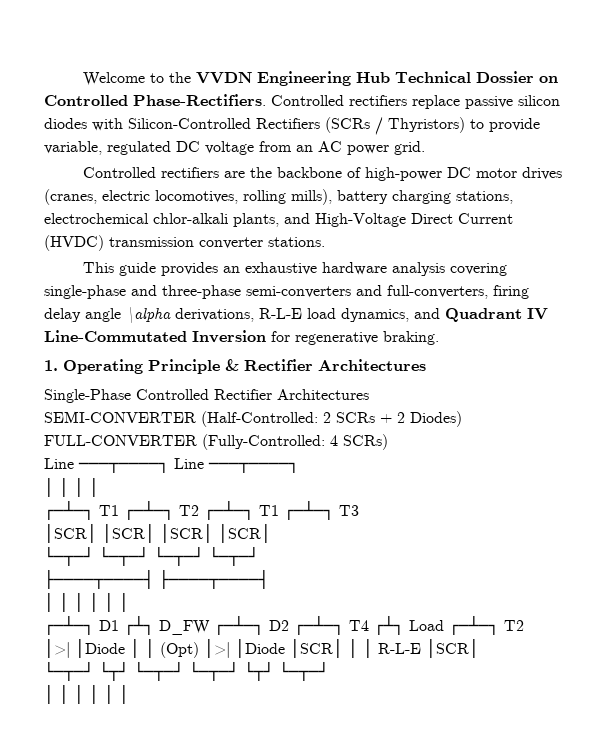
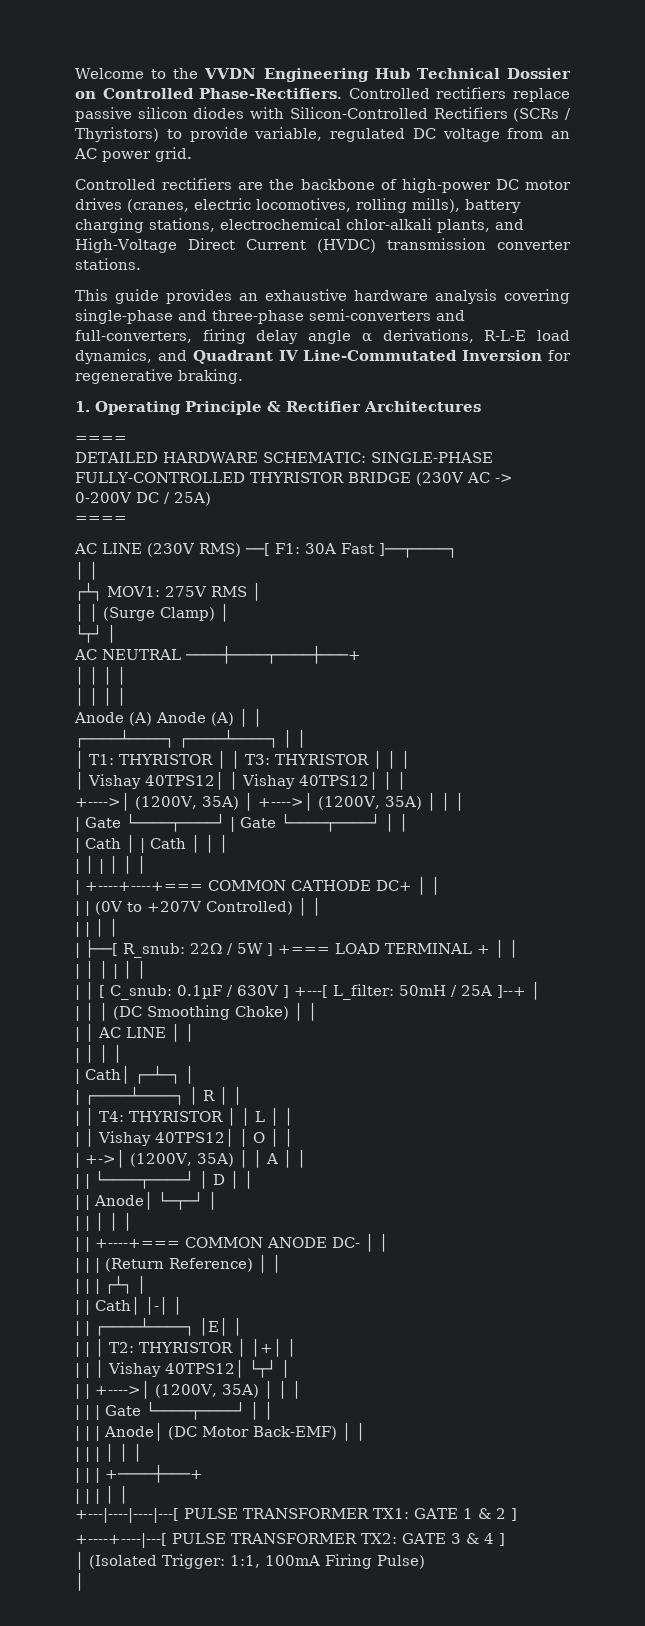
- This guide provides an exhaustive hardware analysis covering single-phase and three-phase semi-converters and full-converters, firing delay angle \alpha derivations, R-L-E load dynamics, and Quadrant IV Line-Commutated Inversion for regenerative braking.
+ This guide provides an exhaustive hardware analysis covering single-phase and three-phase semi-converters and full-converters, firing delay angle α derivations, R-L-E load dynamics, and Quadrant IV Line-Commutated Inversion for regenerative braking.
  1. Operating Principle & Rectifier Architectures
- Single-Phase Controlled Rectifier Architectures
- SEMI-CONVERTER (Half-Controlled: 2 SCRs + 2 Diodes) FULL-CONVERTER (Fully-Controlled: 4 SCRs)
- Line ───┬────┐ Line ───┬────┐
+ ====
+ DETAILED HARDWARE SCHEMATIC: SINGLE-PHASE FULLY-CONTROLLED THYRISTOR BRIDGE (230V AC -> 0-200V DC / 25A)
+ ====
+ AC LINE (230V RMS) ──[ F1: 30A Fast ]──┬────┐
+ │ │
+ ┌┴┐ MOV1: 275V RMS │
+ │ │ (Surge Clamp) │
+ └┬┘ │
+ AC NEUTRAL ────┼────┬────┼───+
  │ │ │ │
- ┌─┴─┐ T1 ┌─┴─┐ T2 ┌─┴─┐ T1 ┌─┴─┐ T3
- │SCR│ │SCR│ │SCR│ │SCR│
- └─┬─┘ └─┬─┘ └─┬─┘ └─┬─┘
- ├────┬────┤ ├────┬────┤
- │ │ │ │ │ │
- ┌─┴─┐ D1 ┌┴┐ D_FW ┌─┴─┐ D2 ┌─┴─┐ T4 ┌┴┐ Load ┌─┴─┐ T2
- │>| │Diode │ │ (Opt) │>| │Diode │SCR│ │ │ R-L-E │SCR│
- └─┬─┘ └┬┘ └─┬─┘ └─┬─┘ └┬┘ └─┬─┘
- │ │ │ │ │ │
+ │ │ │ │
+ Anode (A) Anode (A) │ │
+ ┌────┴────┐ ┌────┴────┐ │ │
+ │ T1: THYRISTOR │ │ T3: THYRISTOR │ │ │
+ │ Vishay 40TPS12│ │ Vishay 40TPS12│ │ │
+ +---->│ (1200V, 35A) │ +---->│ (1200V, 35A) │ │ │
+ | Gate └────┬────┘ | Gate └────┬────┘ │ │
+ | Cath │ | Cath │ │ │
+ | │ | │ │ │
+ | +----+----+=== COMMON CATHODE DC+ │ │
+ | | (0V to +207V Controlled) │ │
+ | | │ │
+ | ├──[ R_snub: 22Ω / 5W ] +=== LOAD TERMINAL + │ │
+ | │ │ | │ │
+ | │ [ C_snub: 0.1µF / 630V ] +---[ L_filter: 50mH / 25A ]--+ │
+ | │ │ (DC Smoothing Choke) │ │
+ | │ AC LINE │ │
+ | │ │ │
+ | Cath│ ┌─┴─┐ │
+ | ┌────┴────┐ │ R │ │
+ | │ T4: THYRISTOR │ │ L │ │
+ | │ Vishay 40TPS12│ │ O │ │
+ | +->│ (1200V, 35A) │ │ A │ │
+ | | └────┬────┘ │ D │ │
+ | | Anode│ └─┬─┘ │
+ | | │ │ │
+ | | +----+=== COMMON ANODE DC- │ │
+ | | | (Return Reference) │ │
+ | | | ┌┴┐ │
+ | | Cath│ │-│ │
+ | | ┌────┴────┐ │E│ │
+ | | │ T2: THYRISTOR │ │+│ │
+ | | │ Vishay 40TPS12│ └┬┘ │
+ | | +---->│ (1200V, 35A) │ │ │
+ | | | Gate └────┬────┘ │ │
+ | | | Anode│ (DC Motor Back-EMF) │ │
+ | | | │ │ │
+ | | | +────┼───+
+ | | | │ │
+ +---|----|----|---[ PULSE TRANSFORMER TX1: GATE 1 & 2 ]
+ +----+----|---[ PULSE TRANSFORMER TX2: GATE 3 & 4 ]
+ │ (Isolated Trigger: 1:1, 100mA Firing Pulse)
+ │

